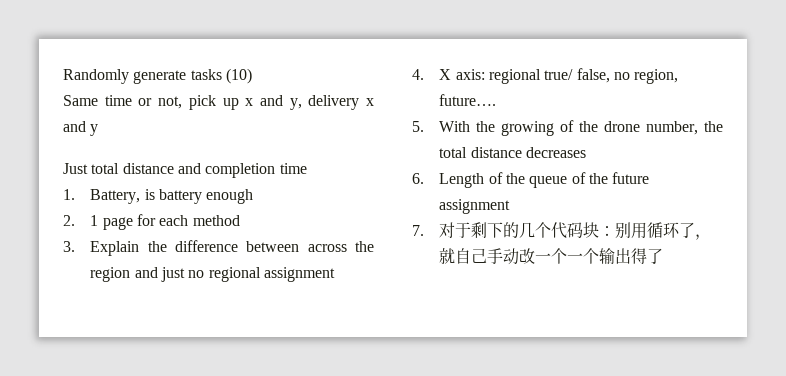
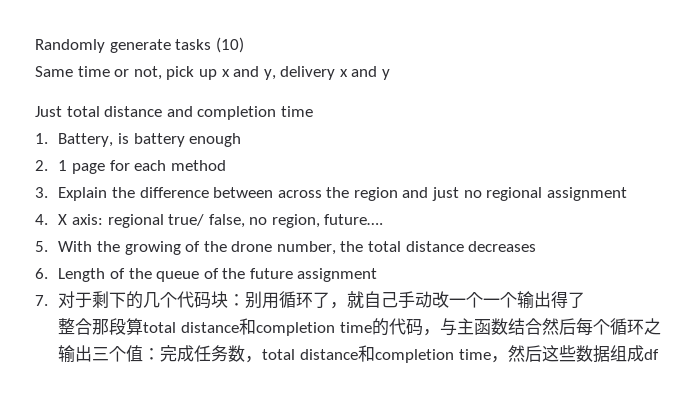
+ 整合那段算total distance和completion time的代码，与主函数结合然后每个循环之输出三个值：完成任务数，total distance和completion time，然后这些数据组成df

